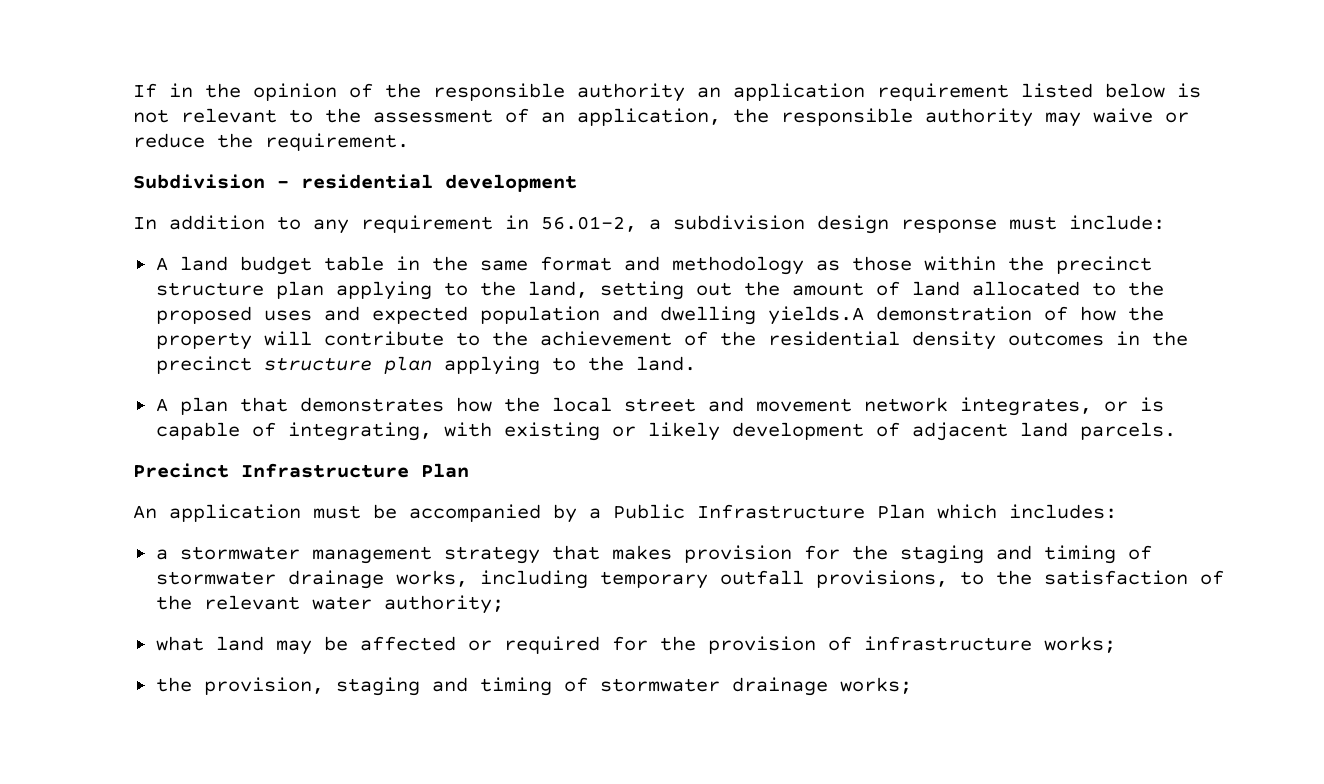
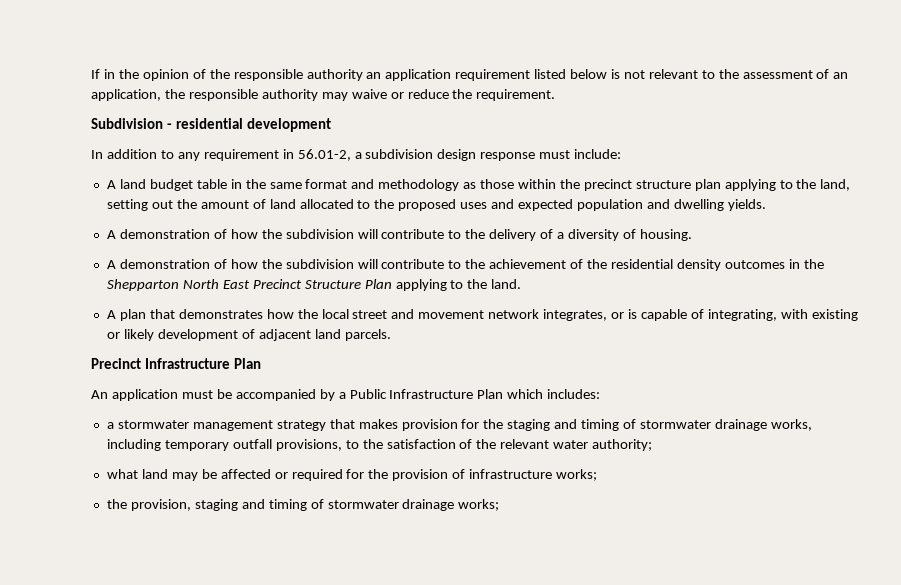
- A land budget table in the same format and methodology as those within the precinct structure plan applying to the land, setting out the amount of land allocated to the proposed uses and expected population and dwelling yields.A demonstration of how the property will contribute to the achievement of the residential density outcomes in the precinct structure plan applying to the land.
+ A land budget table in the same format and methodology as those within the precinct structure plan applying to the land, setting out the amount of land allocated to the proposed uses and expected population and dwelling yields.
+ A demonstration of how the subdivision will contribute to the delivery of a diversity of housing.
+ A demonstration of how the subdivision will contribute to the achievement of the residential density outcomes in the Shepparton North East Precinct Structure Plan applying to the land.

